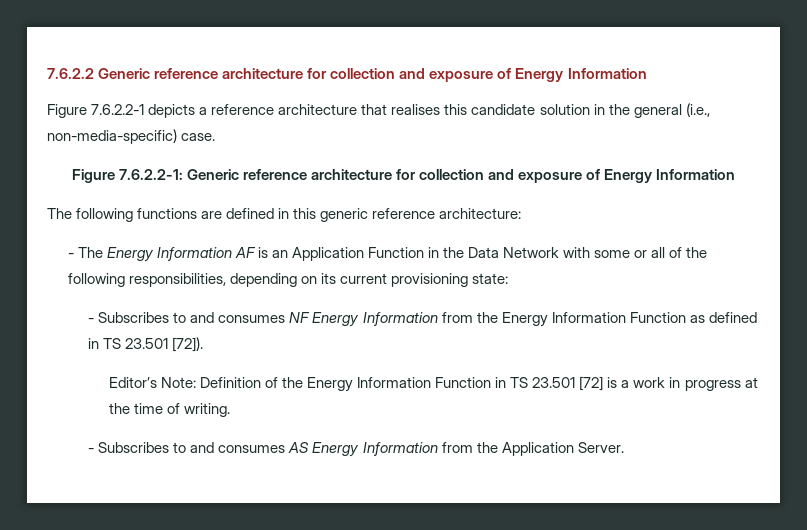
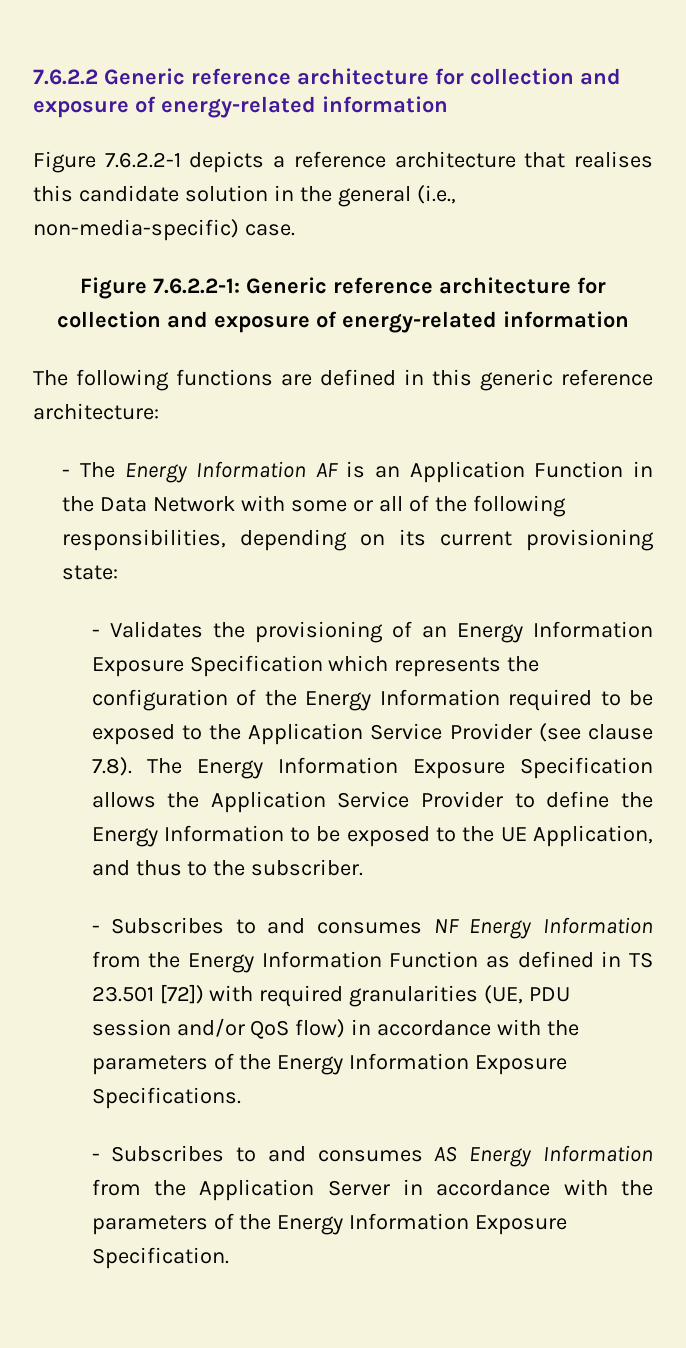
- 7.6.2.2 Generic reference architecture for collection and exposure of Energy Information
+ 7.6.2.2 Generic reference architecture for collection and exposure of energy-related information
- Figure 7.6.2.2-1: Generic reference architecture for collection and exposure of Energy Information
+ Figure 7.6.2.2-1: Generic reference architecture for collection and exposure of energy-related information
+ - Validates the provisioning of an Energy Information Exposure Specification which represents the configuration of the Energy Information required to be exposed to the Application Service Provider (see clause 7.8). The Energy Information Exposure Specification allows the Application Service Provider to define the Energy Information to be exposed to the UE Application, and thus to the subscriber.
- - Subscribes to and consumes NF Energy Information from the Energy Information Function as defined in TS 23.501 [72]).
- Editor’s Note: Definition of the Energy Information Function in TS 23.501 [72] is a work in progress at the time of writing.
+ - Subscribes to and consumes NF Energy Information from the Energy Information Function as defined in TS 23.501 [72]) with required granularities (UE, PDU session and/or QoS flow) in accordance with the parameters of the Energy Information Exposure Specifications.
- - Subscribes to and consumes AS Energy Information from the Application Server.
+ - Subscribes to and consumes AS Energy Information from the Application Server in accordance with the parameters of the Energy Information Exposure Specification.

